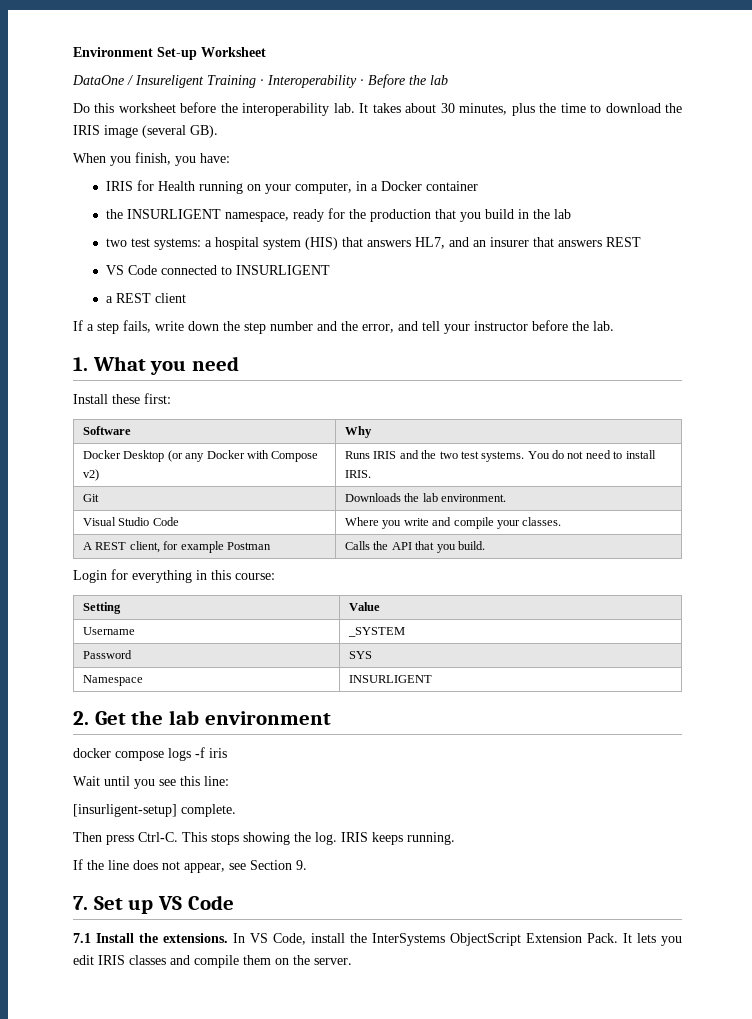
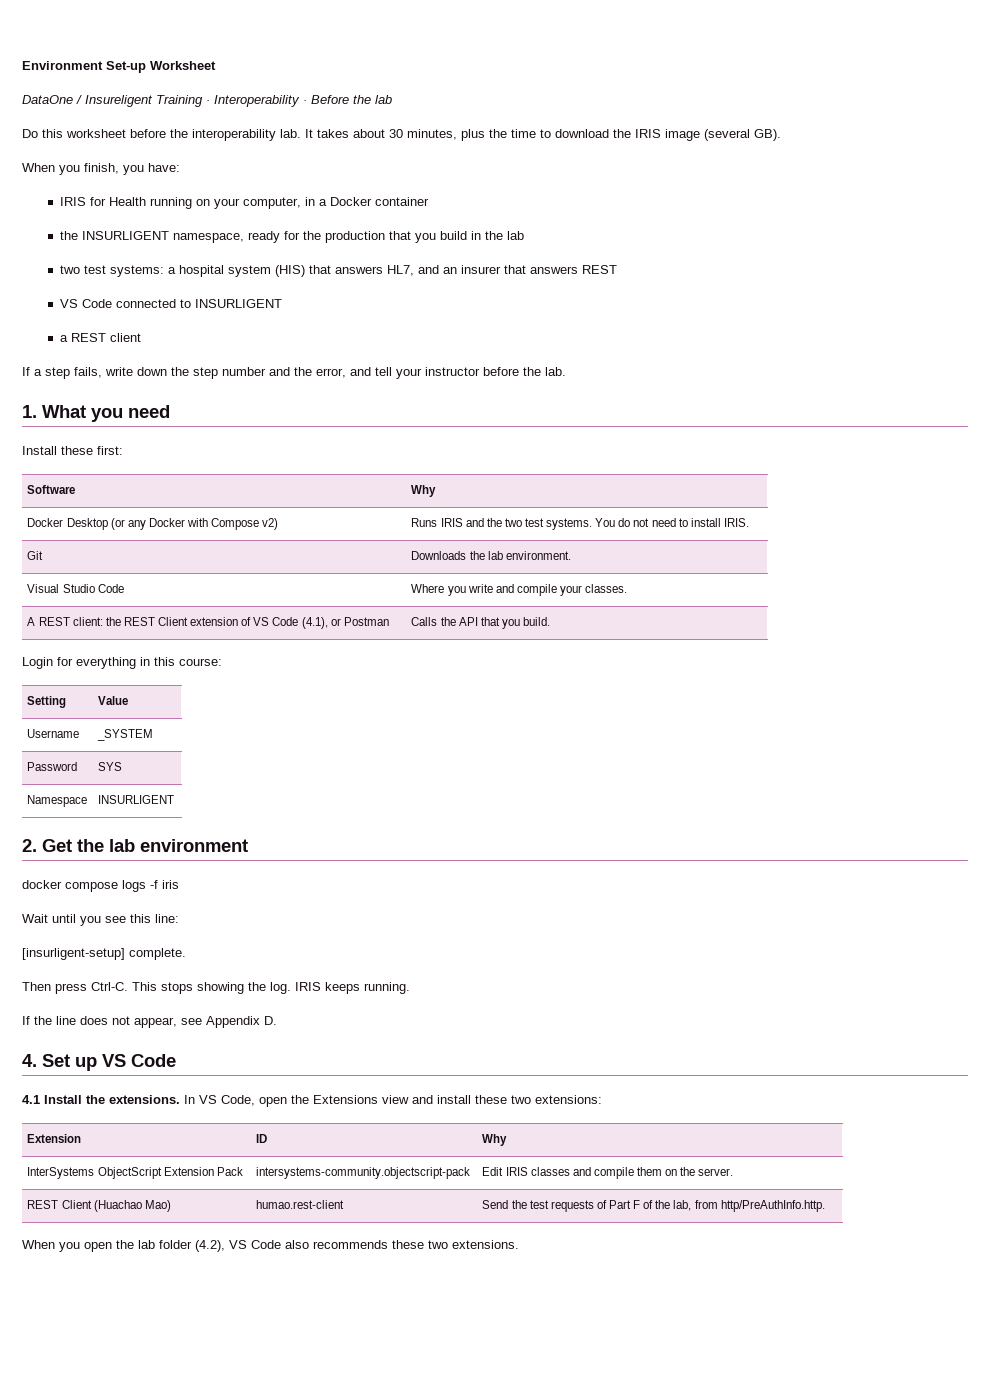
- A REST client, for example Postman | Calls the API that you build.
+ A REST client: the REST Client extension of VS Code (4.1), or Postman | Calls the API that you build.
- If the line does not appear, see Section 9.
- 7. Set up VS Code
+ If the line does not appear, see Appendix D.
+ 4. Set up VS Code
- 7.1 Install the extensions.
+ 4.1 Install the extensions.
- In VS Code, install the InterSystems ObjectScript Extension Pack. It lets you edit IRIS classes and compile them on the server.
+ In VS Code, open the Extensions view and install these two extensions:
+ Extension | ID | Why
+ InterSystems ObjectScript Extension Pack | intersystems-community.objectscript-pack | Edit IRIS classes and compile them on the server.
+ REST Client (Huachao Mao) | humao.rest-client | Send the test requests of Part F of the lab, from http/PreAuthInfo.http.
+ When you open the lab folder (4.2), VS Code also recommends these two extensions.

